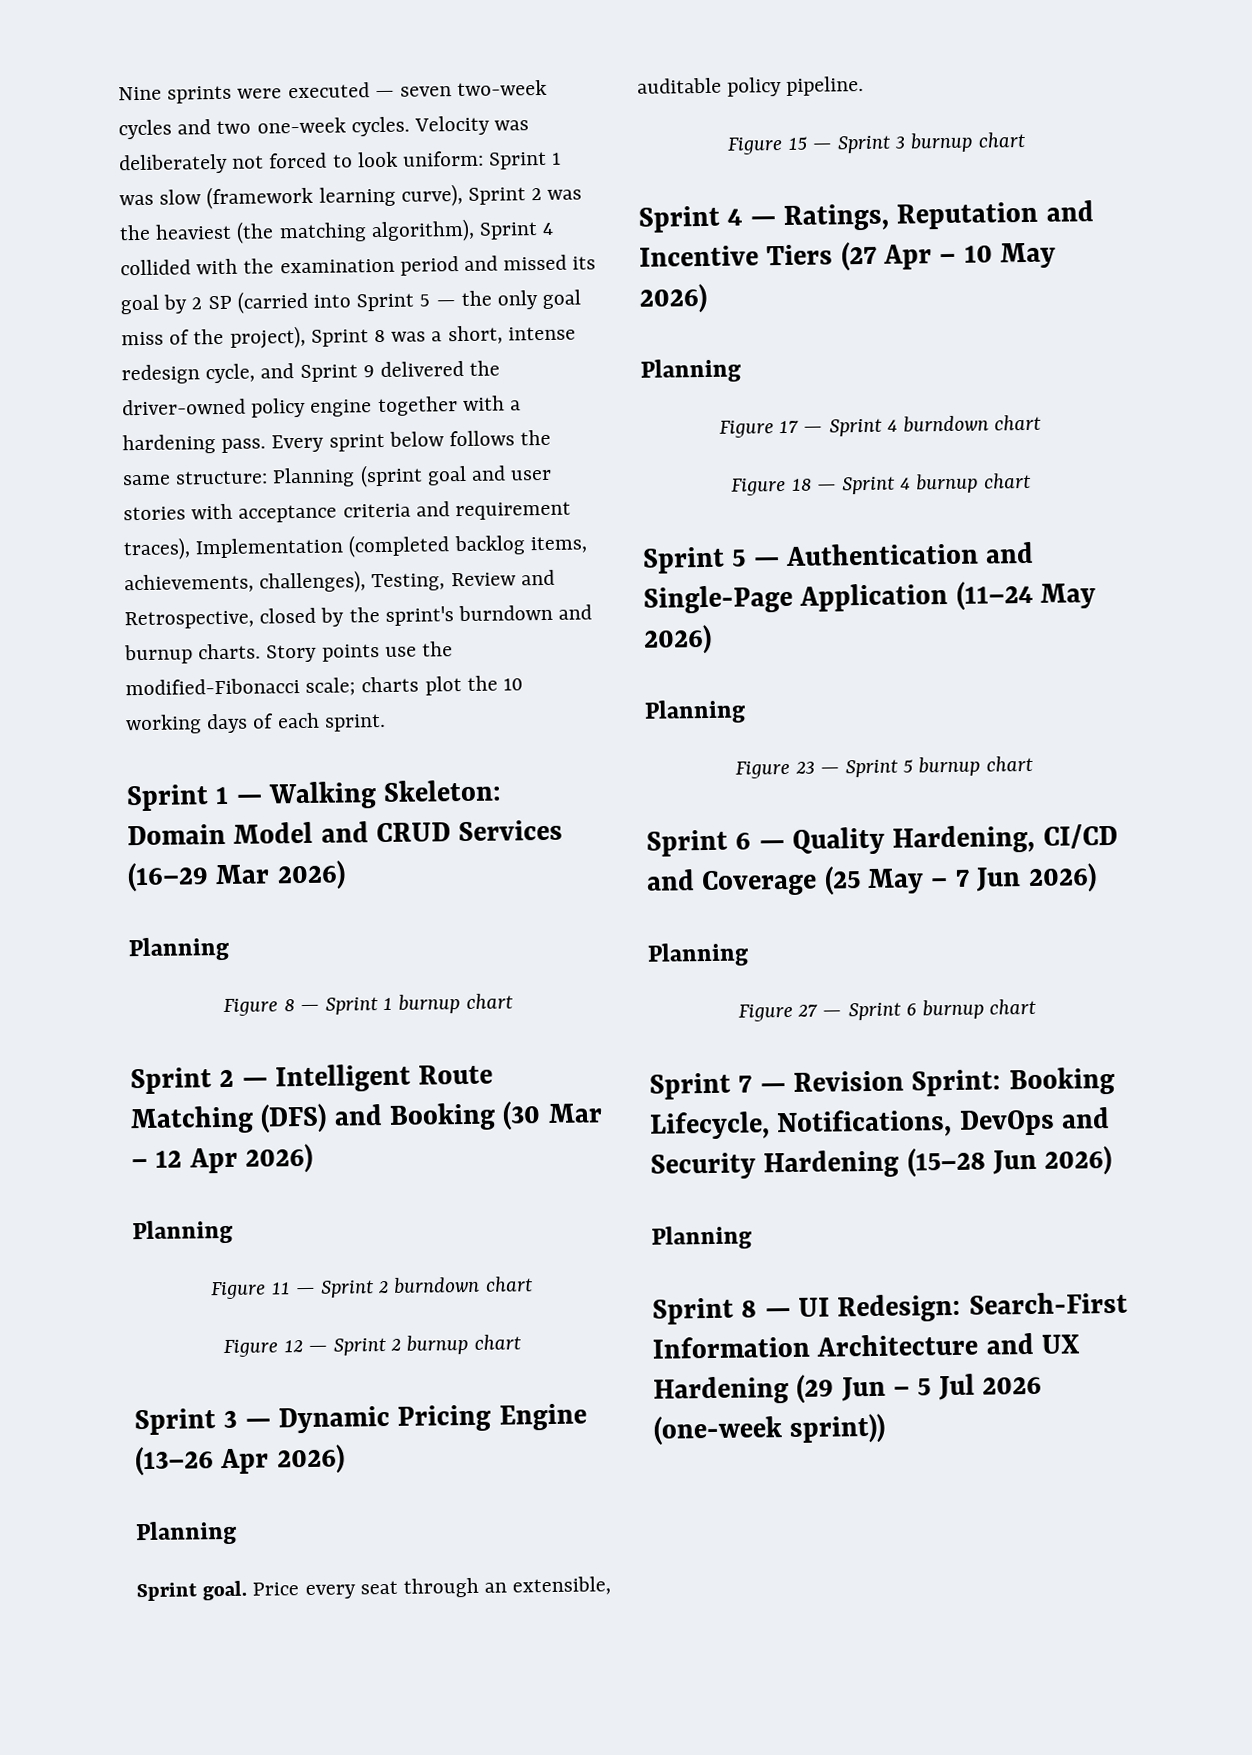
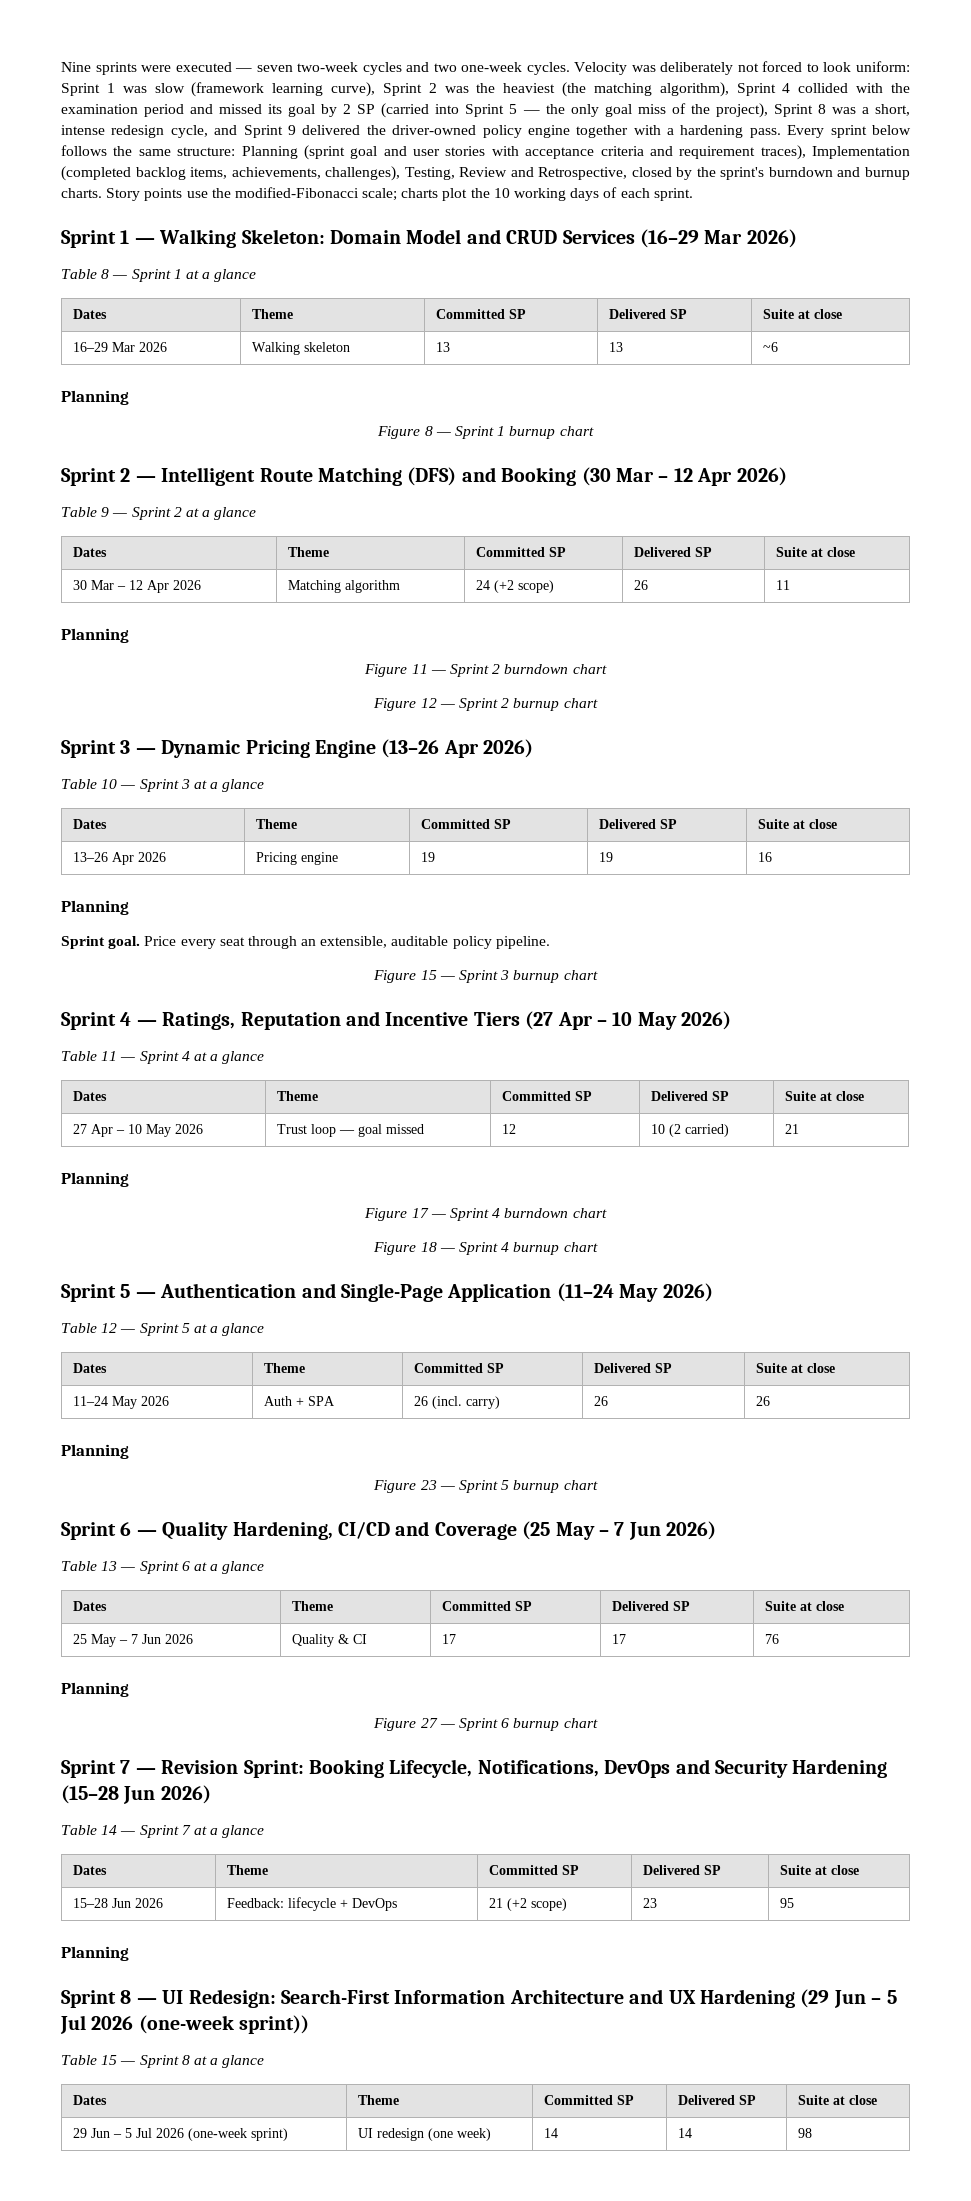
+ Table 8 — Sprint 1 at a glance
+ Dates | Theme | Committed SP | Delivered SP | Suite at close
+ 16–29 Mar 2026 | Walking skeleton | 13 | 13 | ~6
+ Table 9 — Sprint 2 at a glance
+ Dates | Theme | Committed SP | Delivered SP | Suite at close
+ 30 Mar – 12 Apr 2026 | Matching algorithm | 24 (+2 scope) | 26 | 11
+ Table 10 — Sprint 3 at a glance
+ Dates | Theme | Committed SP | Delivered SP | Suite at close
+ 13–26 Apr 2026 | Pricing engine | 19 | 19 | 16
+ Table 11 — Sprint 4 at a glance
+ Dates | Theme | Committed SP | Delivered SP | Suite at close
+ 27 Apr – 10 May 2026 | Trust loop — goal missed | 12 | 10 (2 carried) | 21
+ Table 12 — Sprint 5 at a glance
+ Dates | Theme | Committed SP | Delivered SP | Suite at close
+ 11–24 May 2026 | Auth + SPA | 26 (incl. carry) | 26 | 26
+ Table 13 — Sprint 6 at a glance
+ Dates | Theme | Committed SP | Delivered SP | Suite at close
+ 25 May – 7 Jun 2026 | Quality & CI | 17 | 17 | 76
+ Table 14 — Sprint 7 at a glance
+ Dates | Theme | Committed SP | Delivered SP | Suite at close
+ 15–28 Jun 2026 | Feedback: lifecycle + DevOps | 21 (+2 scope) | 23 | 95
+ Table 15 — Sprint 8 at a glance
+ Dates | Theme | Committed SP | Delivered SP | Suite at close
+ 29 Jun – 5 Jul 2026 (one-week sprint) | UI redesign (one week) | 14 | 14 | 98

